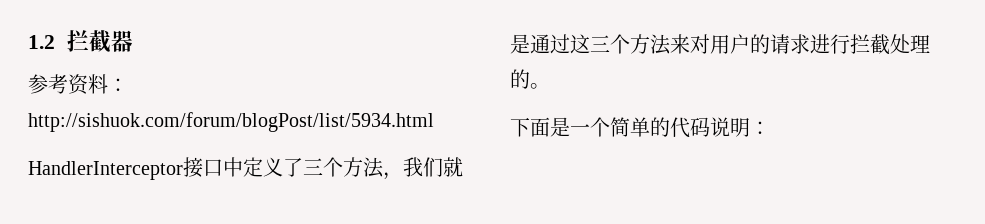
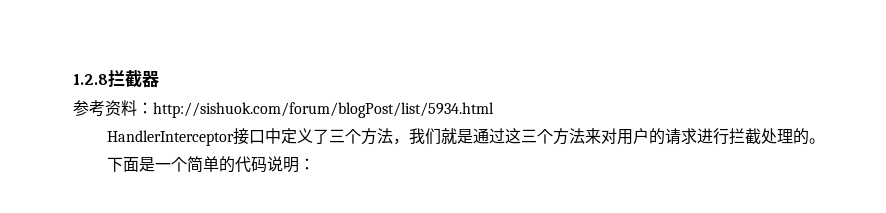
- 1.2拦截器
+ 1.2.8拦截器

